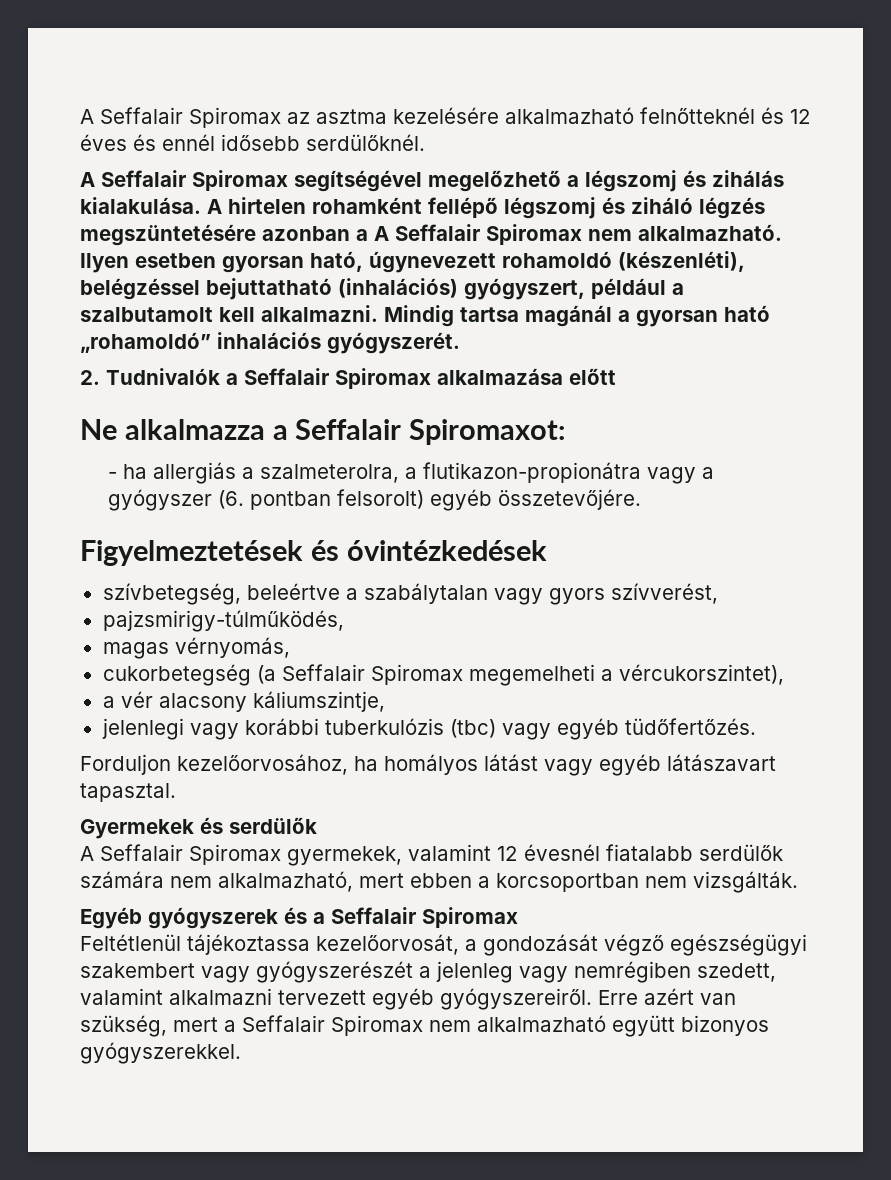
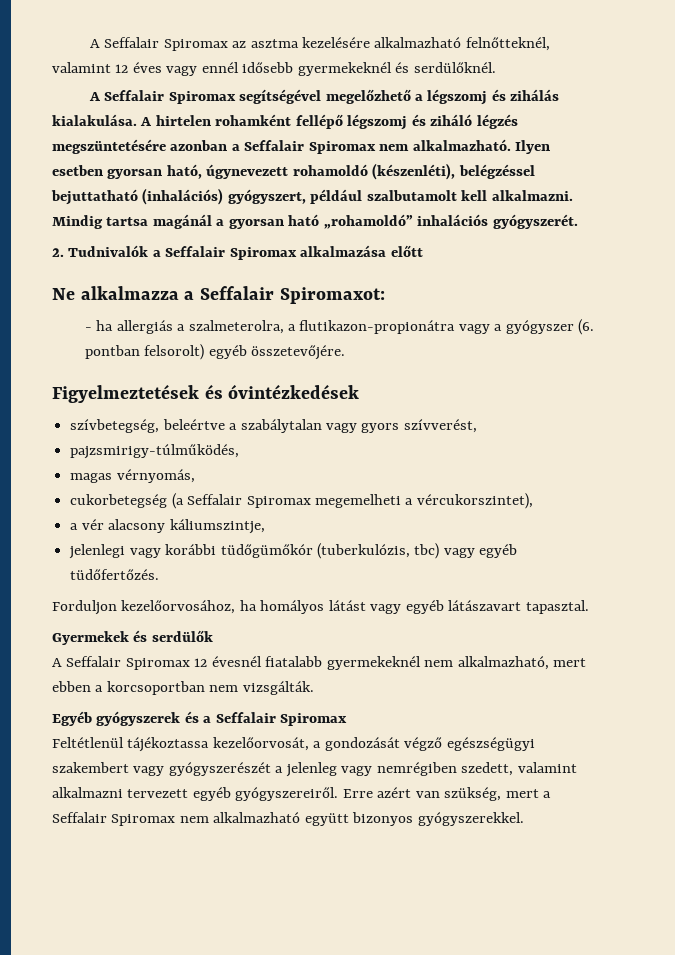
- A Seffalair Spiromax az asztma kezelésére alkalmazható felnőtteknél és 12 éves és ennél idősebb serdülőknél.
+ A Seffalair Spiromax az asztma kezelésére alkalmazható felnőtteknél, valamint 12 éves vagy ennél idősebb gyermekeknél és serdülőknél.
- A hirtelen rohamként fellépő légszomj és ziháló légzés megszüntetésére azonban a A Seffalair Spiromax nem alkalmazható.
+ A hirtelen rohamként fellépő légszomj és ziháló légzés megszüntetésére azonban a Seffalair Spiromax nem alkalmazható.
- Ilyen esetben gyorsan ható, úgynevezett rohamoldó (készenléti), belégzéssel bejuttatható (inhalációs) gyógyszert, például a szalbutamolt kell alkalmazni.
+ Ilyen esetben gyorsan ható, úgynevezett rohamoldó (készenléti), belégzéssel bejuttatható (inhalációs) gyógyszert, például szalbutamolt kell alkalmazni.
- jelenlegi vagy korábbi tuberkulózis (tbc) vagy egyéb tüdőfertőzés.
+ jelenlegi vagy korábbi tüdőgümőkór (tuberkulózis, tbc) vagy egyéb tüdőfertőzés.
- A Seffalair Spiromax gyermekek, valamint 12 évesnél fiatalabb serdülők számára nem alkalmazható, mert ebben a korcsoportban nem vizsgálták.
+ A Seffalair Spiromax 12 évesnél fiatalabb gyermekeknél nem alkalmazható, mert ebben a korcsoportban nem vizsgálták.

